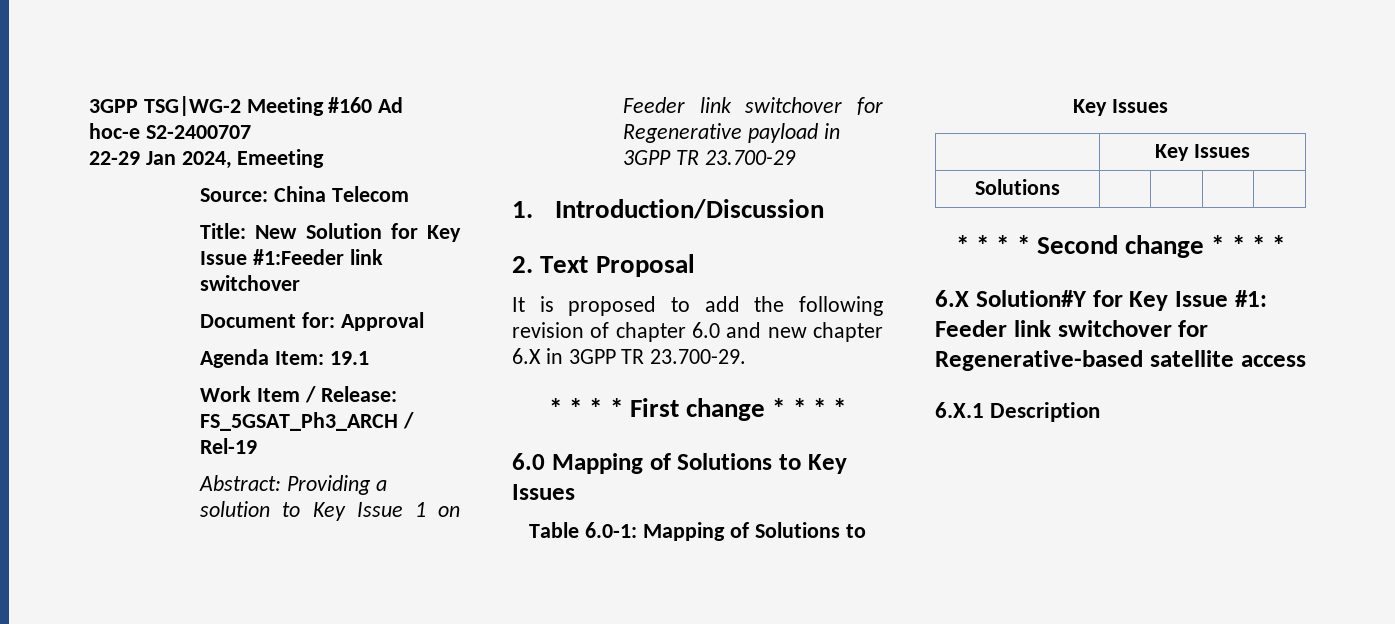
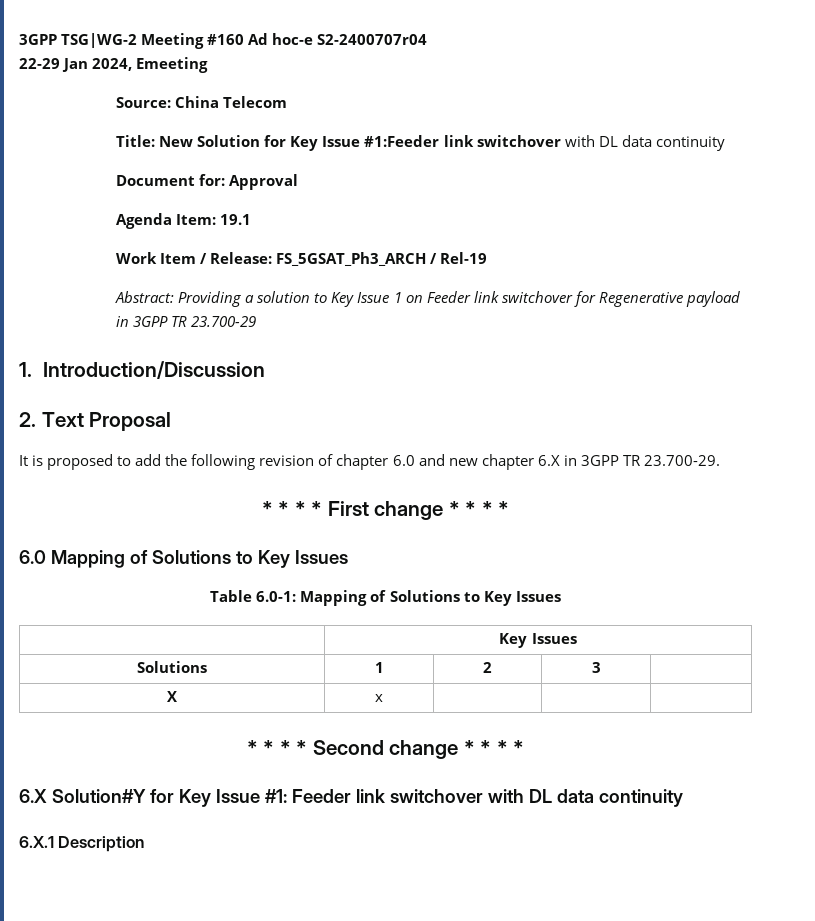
- 3GPP TSG|WG-2 Meeting #160 Ad hoc-e S2-2400707
+ 3GPP TSG|WG-2 Meeting #160 Ad hoc-e S2-2400707r04
- Title: New Solution for Key Issue #1:Feeder link switchover
+ Title: New Solution for Key Issue #1:Feeder link switchover with DL data continuity
- Solutions | | | |
+ Solutions | 1 | 2 | 3 |
+ X | x | | |
- 6.X Solution#Y for Key Issue #1: Feeder link switchover for Regenerative-based satellite access
+ 6.X Solution#Y for Key Issue #1: Feeder link switchover with DL data continuity

